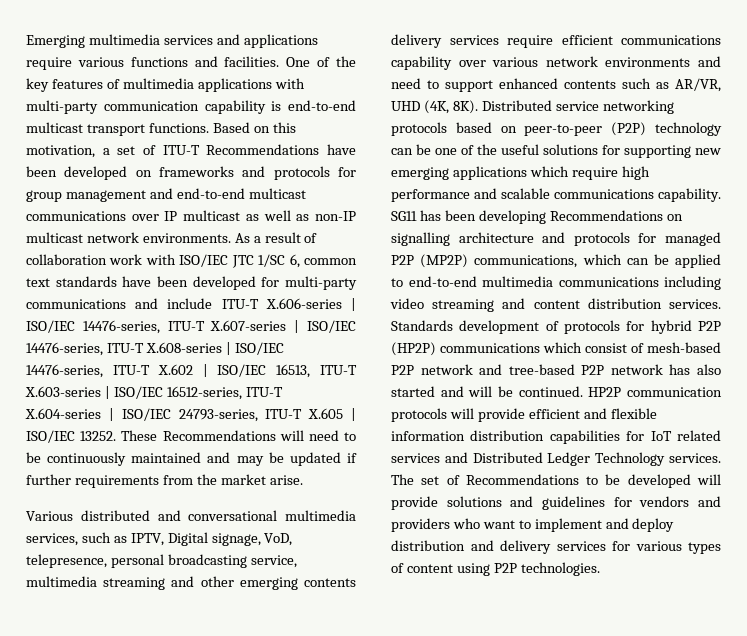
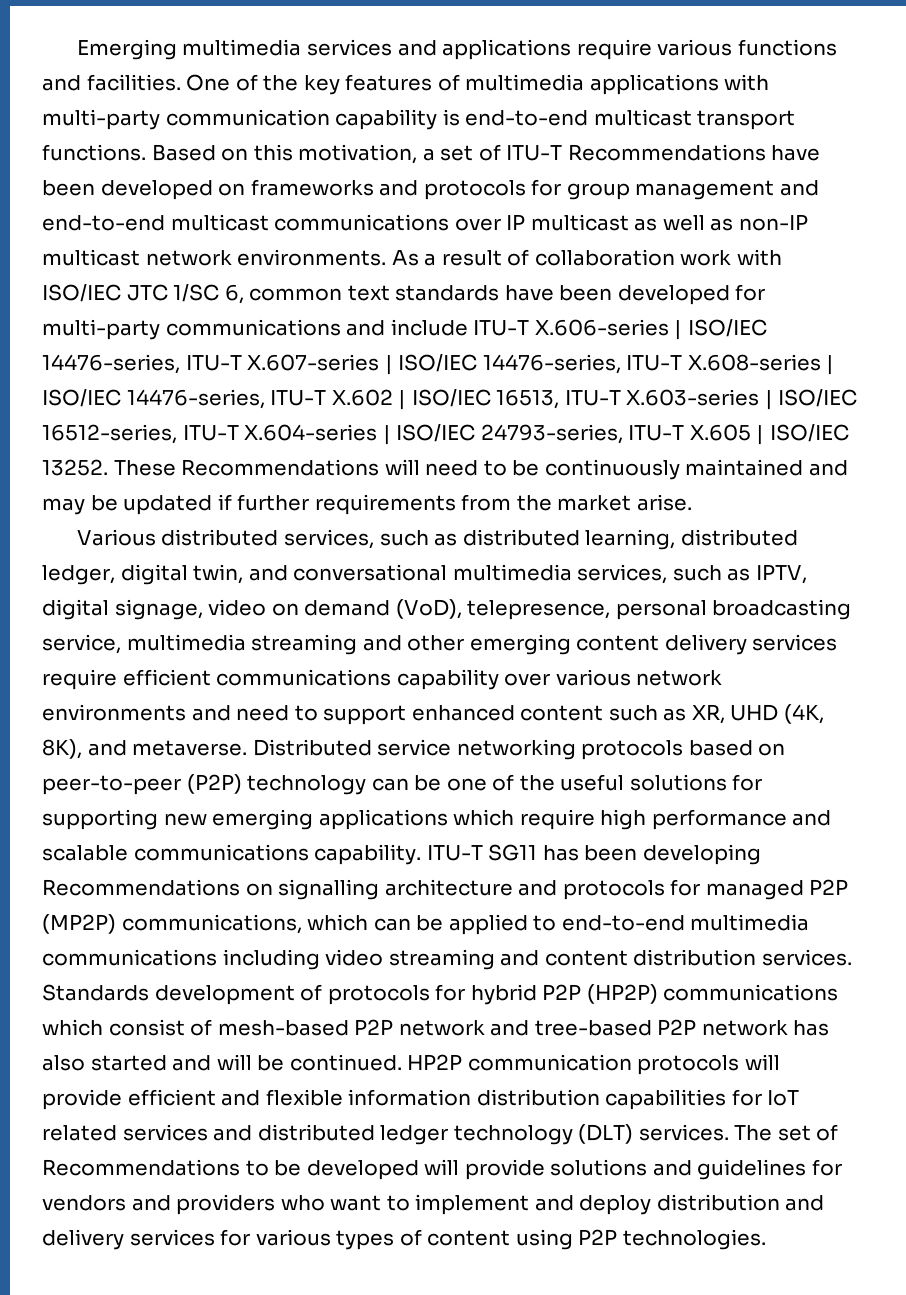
- Various distributed and conversational multimedia services, such as IPTV, Digital signage, VoD, telepresence, personal broadcasting service, multimedia streaming and other emerging contents delivery services require efficient communications capability over various network environments and need to support enhanced contents such as AR/VR, UHD (4K, 8K).
+ Various distributed services, such as distributed learning, distributed ledger, digital twin, and conversational multimedia services, such as IPTV, digital signage, video on demand (VoD), telepresence, personal broadcasting service, multimedia streaming and other emerging content delivery services require efficient communications capability over various network environments and need to support enhanced content such as XR, UHD (4K, 8K), and metaverse.
- SG11 has been developing Recommendations on signalling architecture and protocols for managed P2P (MP2P) communications, which can be applied to end-to-end multimedia communications including video streaming and content distribution services.
+ ITU-T SG11 has been developing Recommendations on signalling architecture and protocols for managed P2P (MP2P) communications, which can be applied to end-to-end multimedia communications including video streaming and content distribution services.
- HP2P communication protocols will provide efficient and flexible information distribution capabilities for IoT related services and Distributed Ledger Technology services.
+ HP2P communication protocols will provide efficient and flexible information distribution capabilities for IoT related services and distributed ledger technology (DLT) services.

